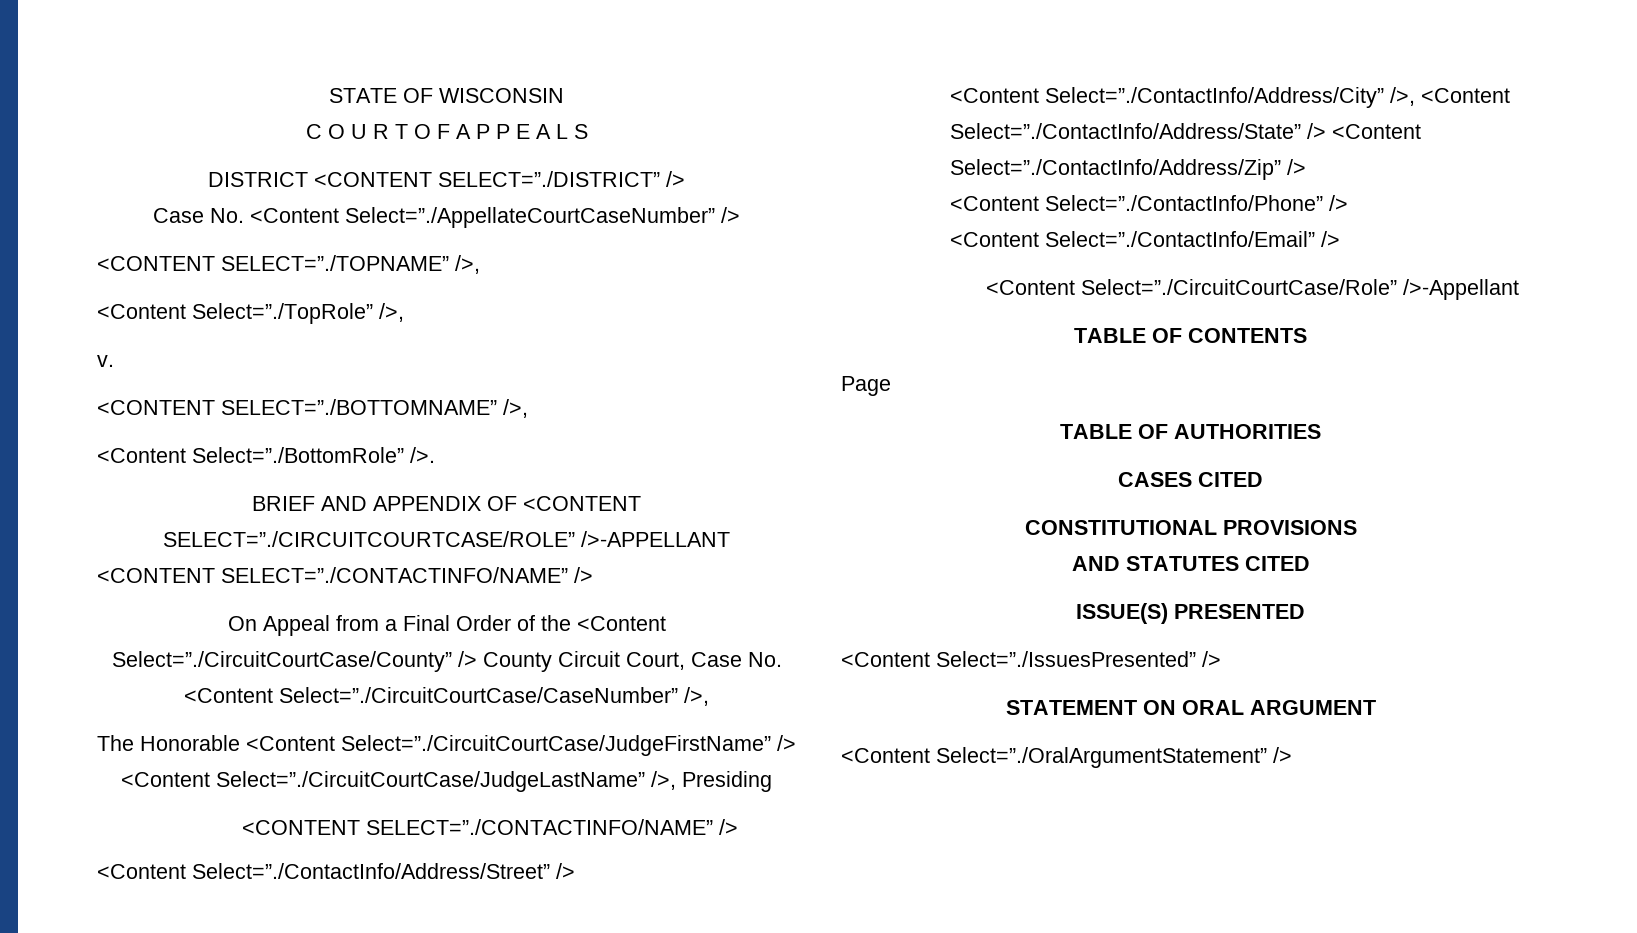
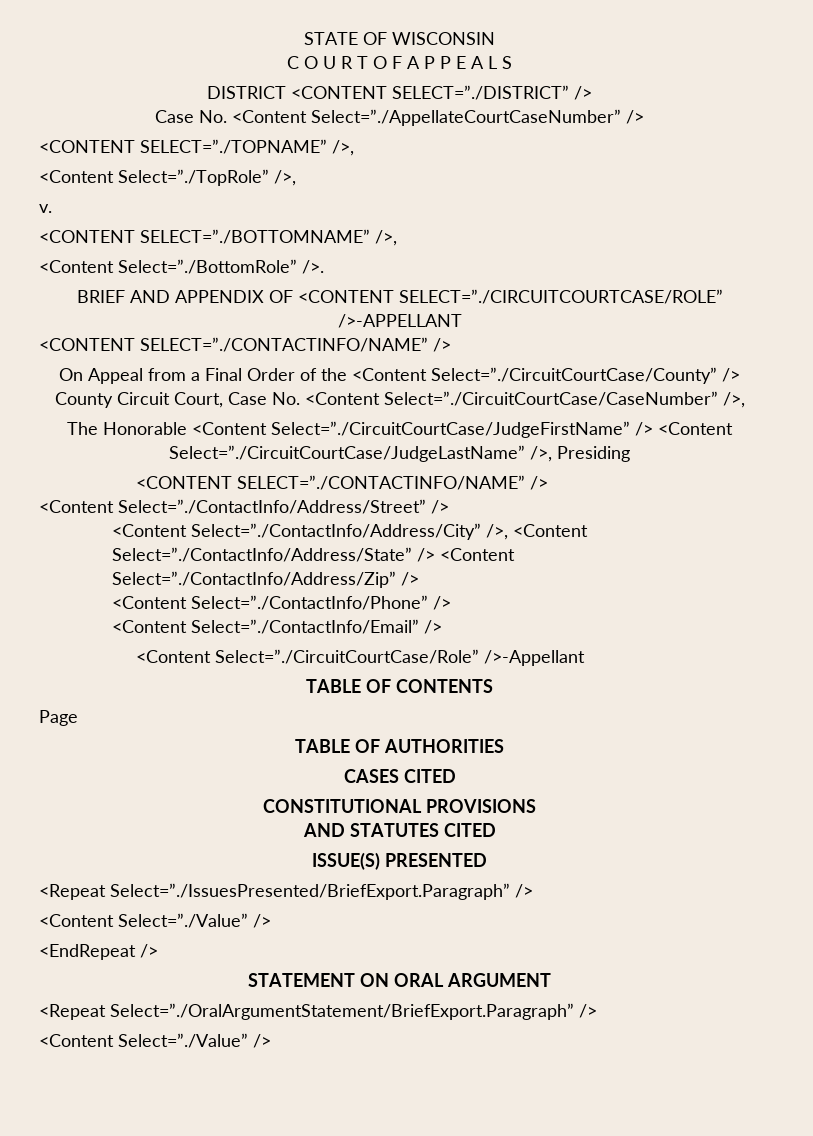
- <Content Select=”./IssuesPresented” />
+ <Repeat Select=”./IssuesPresented/BriefExport.Paragraph” />
+ <Content Select=”./Value” />
+ <EndRepeat />
- <Content Select=”./OralArgumentStatement” />
+ <Repeat Select=”./OralArgumentStatement/BriefExport.Paragraph” />
+ <Content Select=”./Value” />

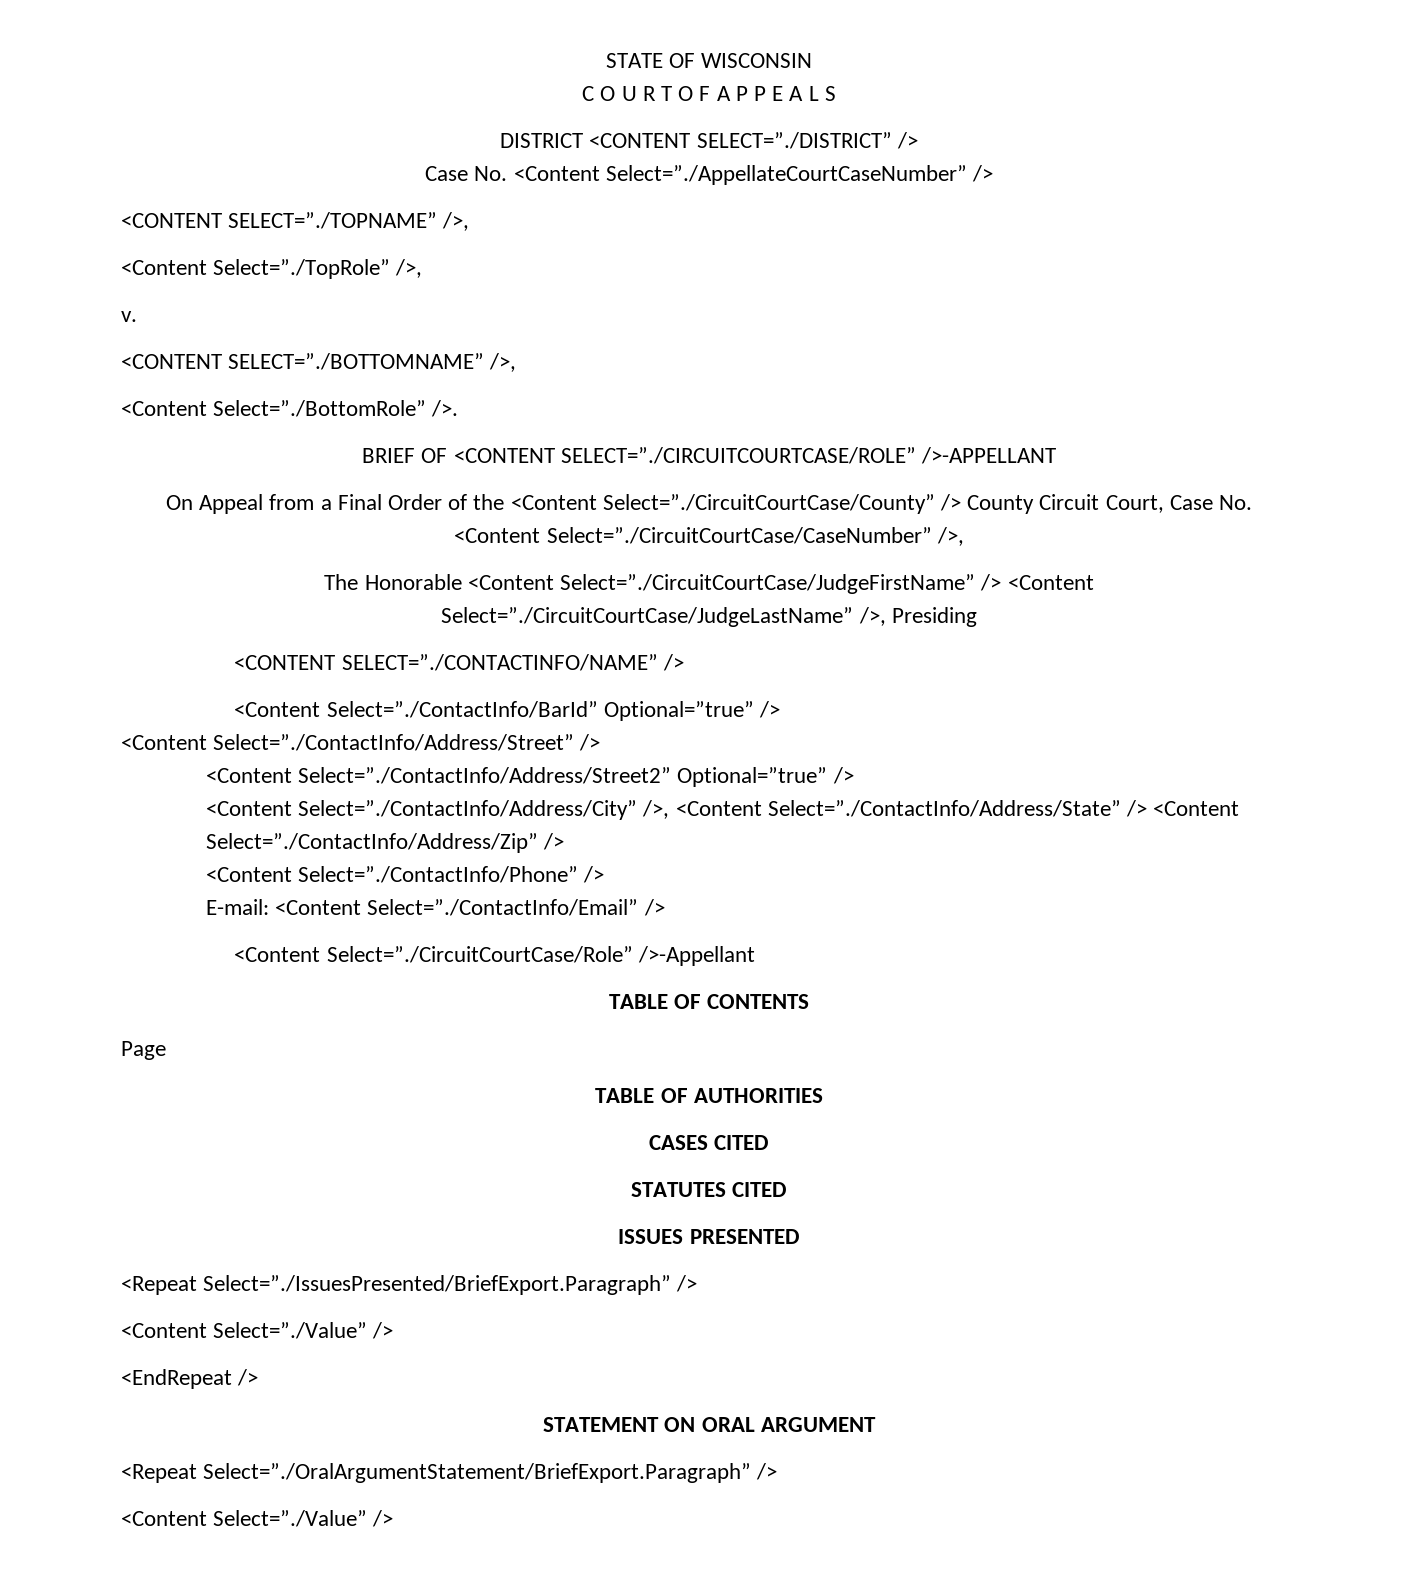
- BRIEF AND APPENDIX OF <CONTENT SELECT=”./CIRCUITCOURTCASE/ROLE” />-APPELLANT
- <CONTENT SELECT=”./CONTACTINFO/NAME” />
+ BRIEF OF <CONTENT SELECT=”./CIRCUITCOURTCASE/ROLE” />-APPELLANT
+ <Content Select=”./ContactInfo/BarId” Optional=”true” />
+ <Content Select=”./ContactInfo/Address/Street2” Optional=”true” />
- <Content Select=”./ContactInfo/Email” />
+ E-mail: <Content Select=”./ContactInfo/Email” />
- CONSTITUTIONAL PROVISIONS
- AND STATUTES CITED
+ STATUTES CITED
- ISSUE(S) PRESENTED
+ ISSUES PRESENTED

